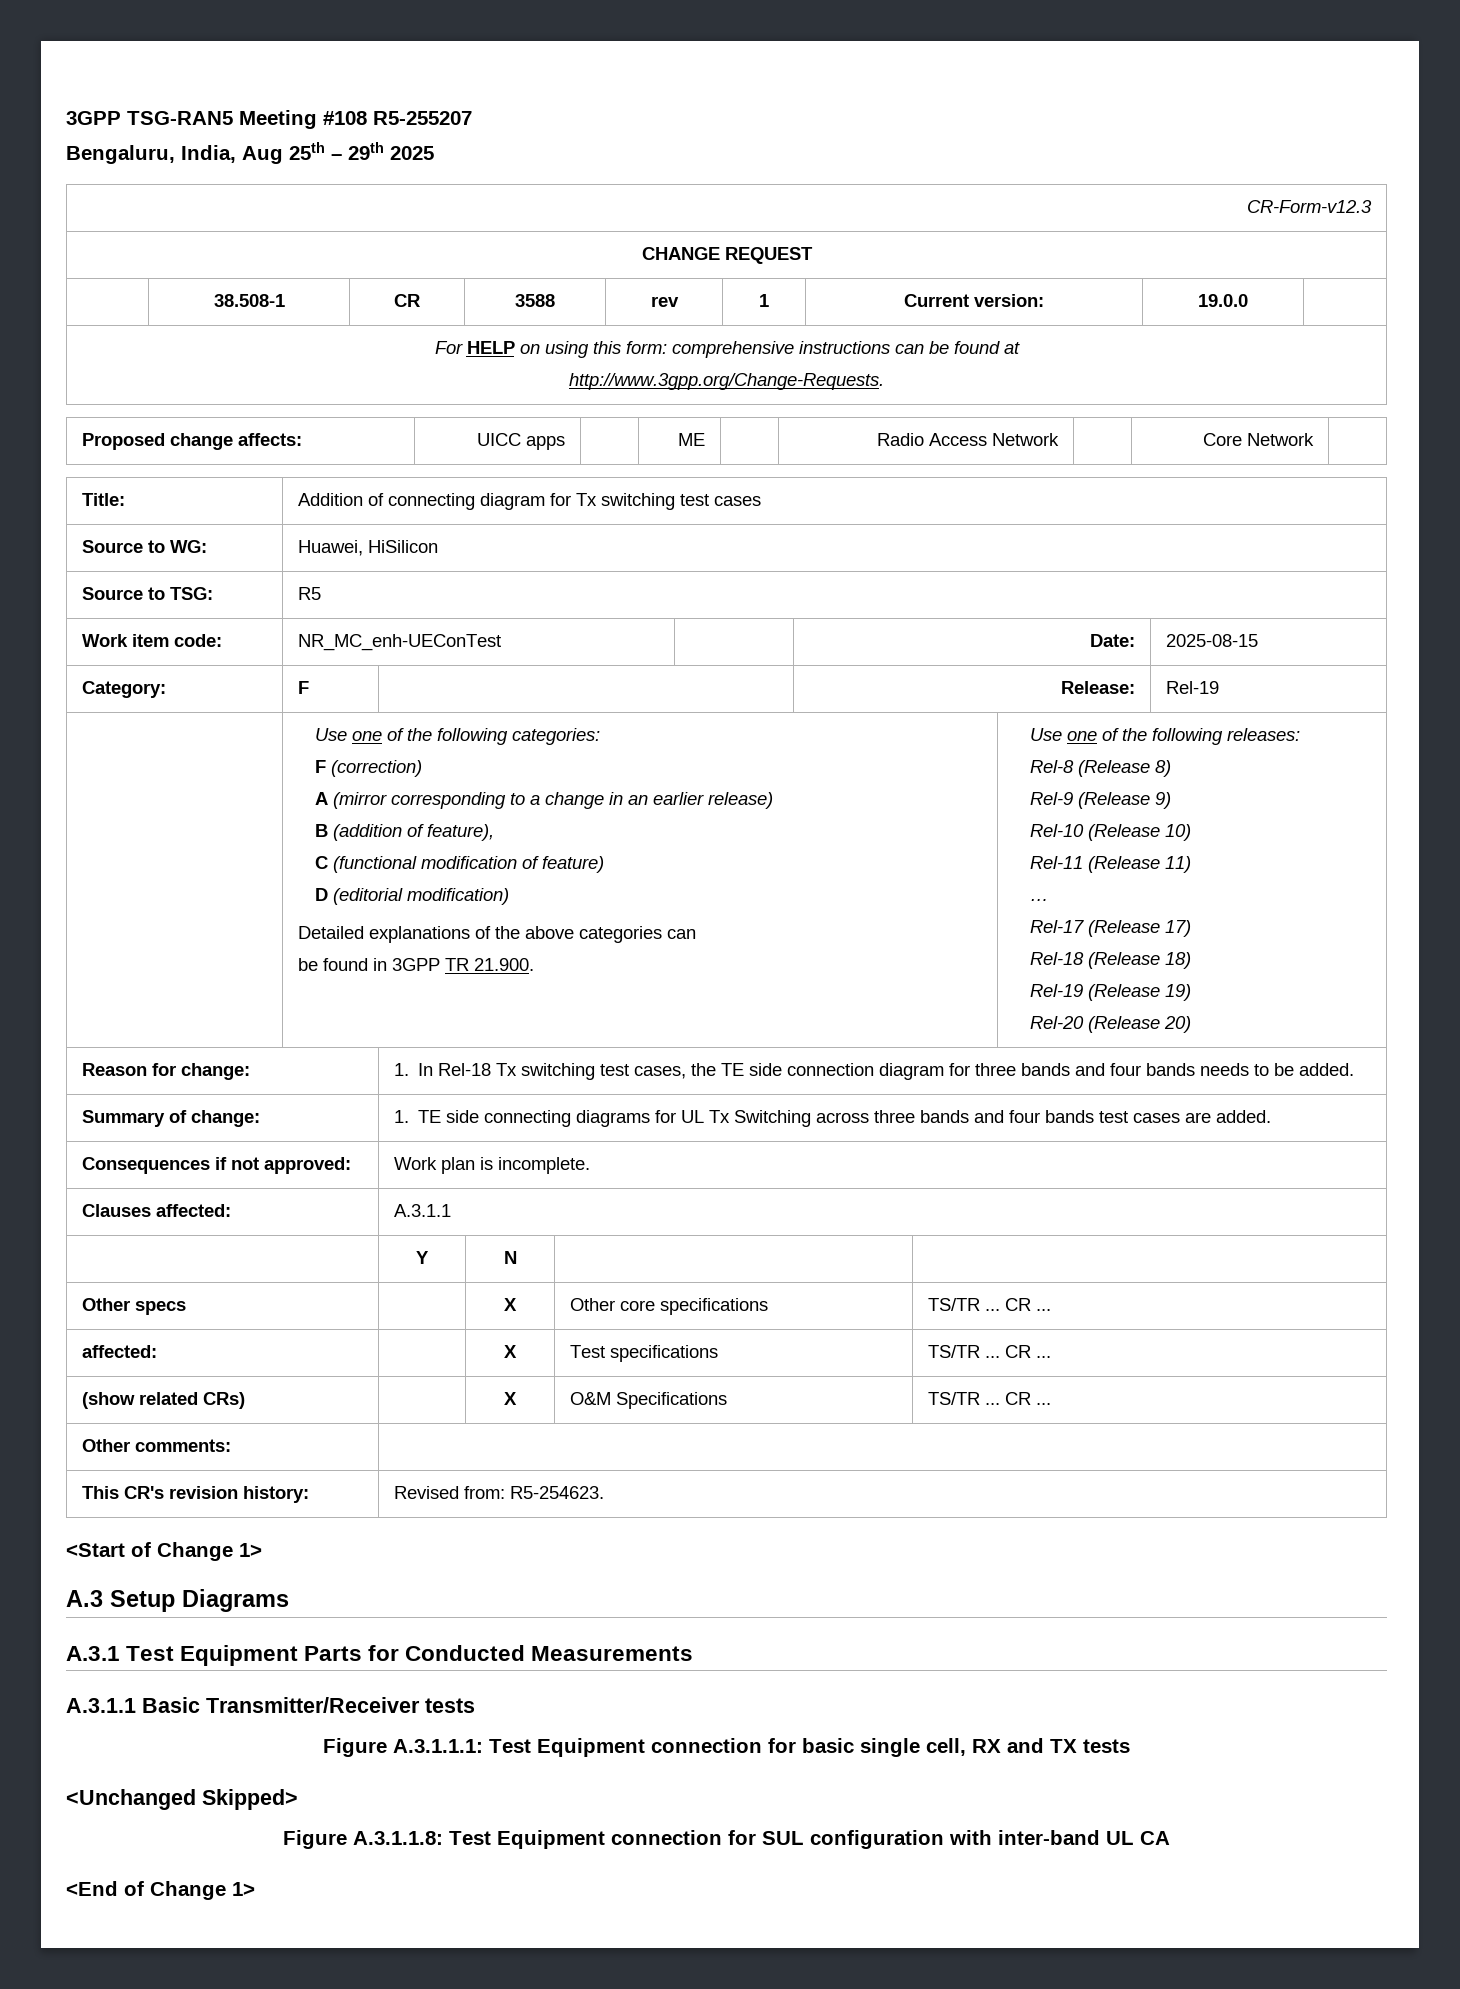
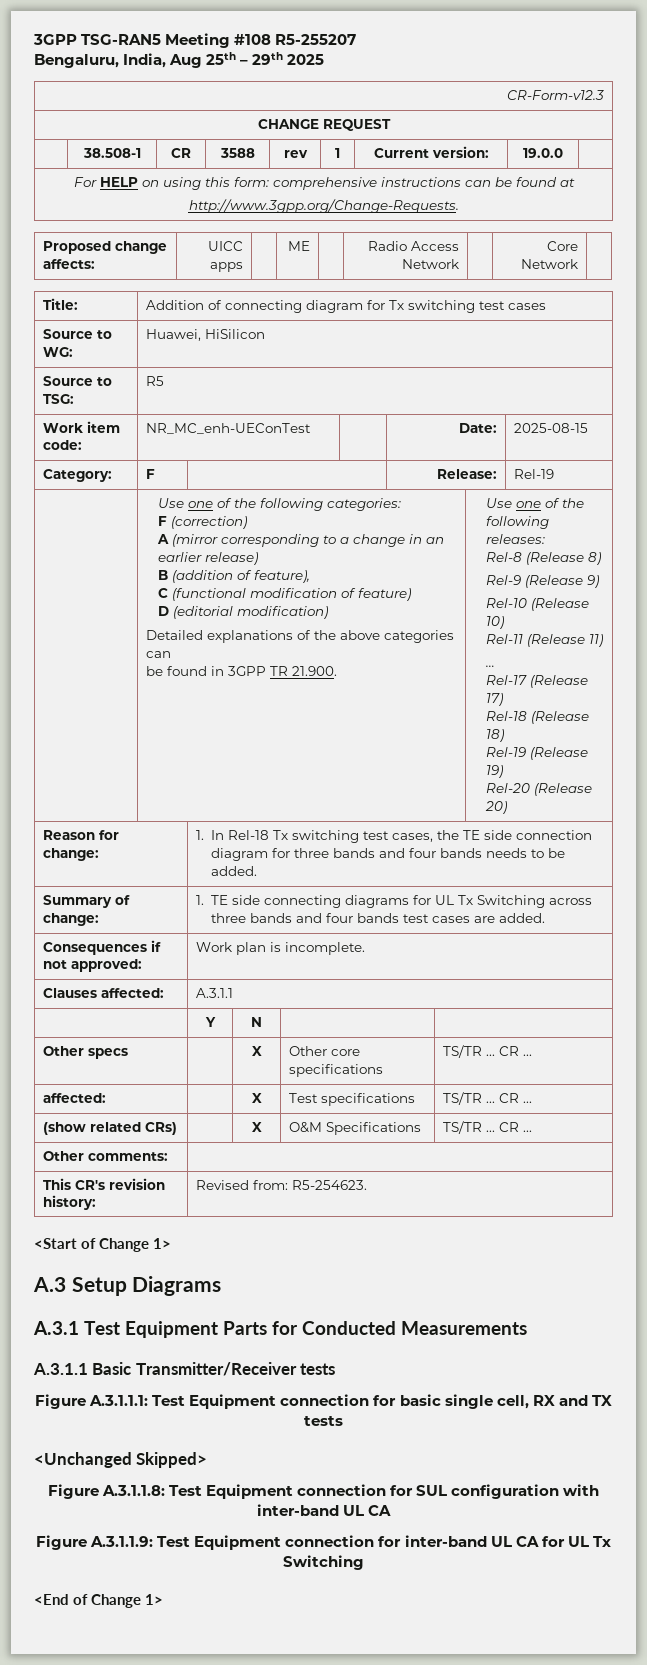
+ Figure A.3.1.1.9: Test Equipment connection for inter-band UL CA for UL Tx Switching

